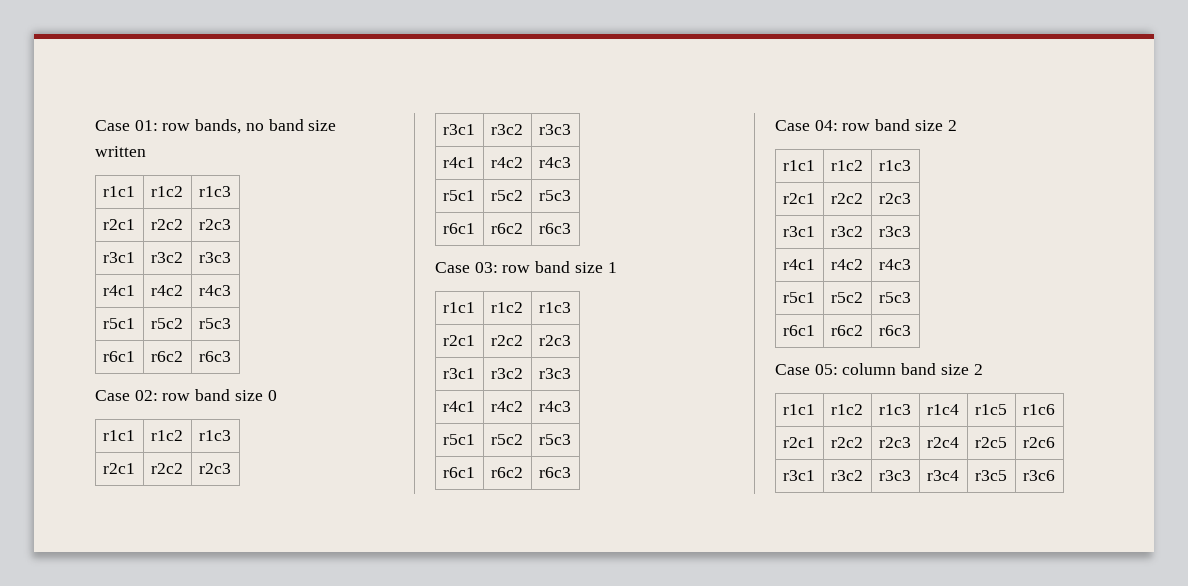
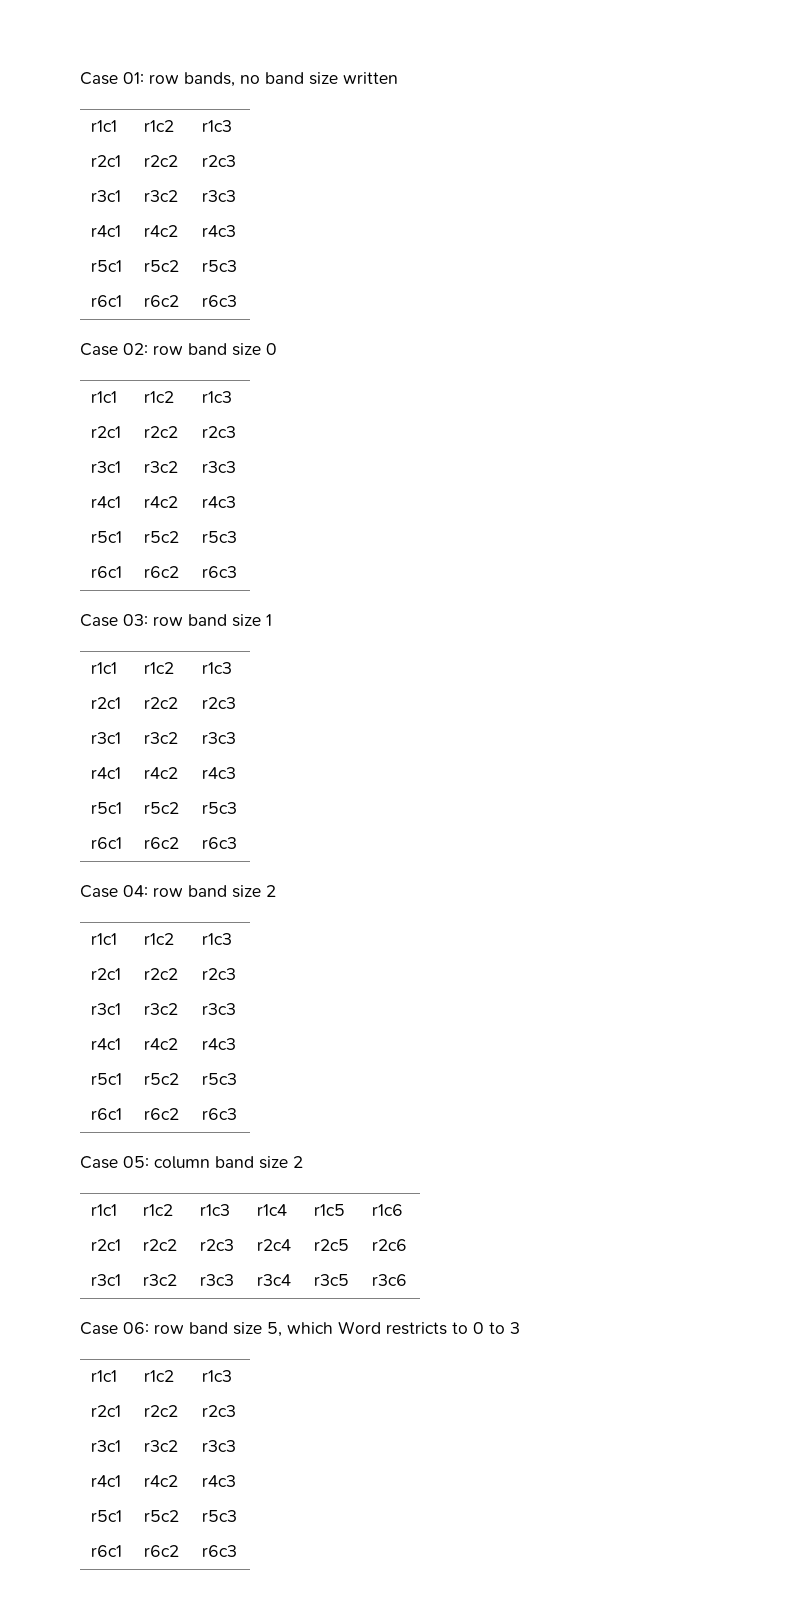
+ Case 06: row band size 5, which Word restricts to 0 to 3
+ r1c1 | r1c2 | r1c3
+ r2c1 | r2c2 | r2c3
+ r3c1 | r3c2 | r3c3
+ r4c1 | r4c2 | r4c3
+ r5c1 | r5c2 | r5c3
+ r6c1 | r6c2 | r6c3

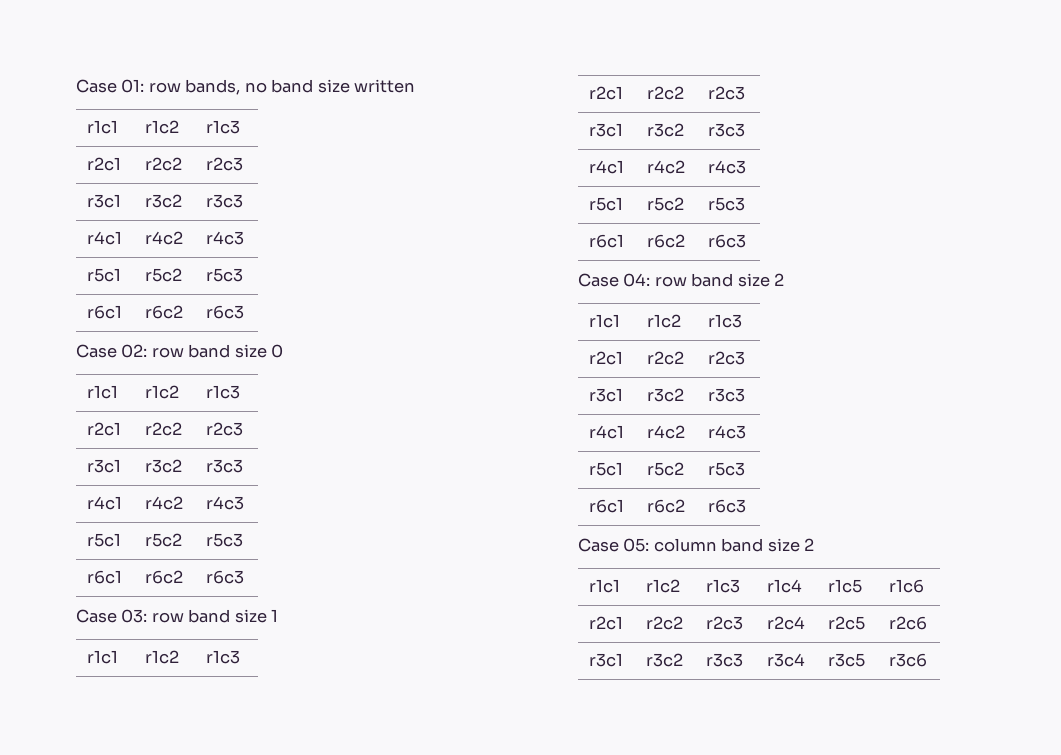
- Case 06: row band size 5, which Word restricts to 0 to 3
- r1c1 | r1c2 | r1c3
- r2c1 | r2c2 | r2c3
- r3c1 | r3c2 | r3c3
- r4c1 | r4c2 | r4c3
- r5c1 | r5c2 | r5c3
- r6c1 | r6c2 | r6c3

